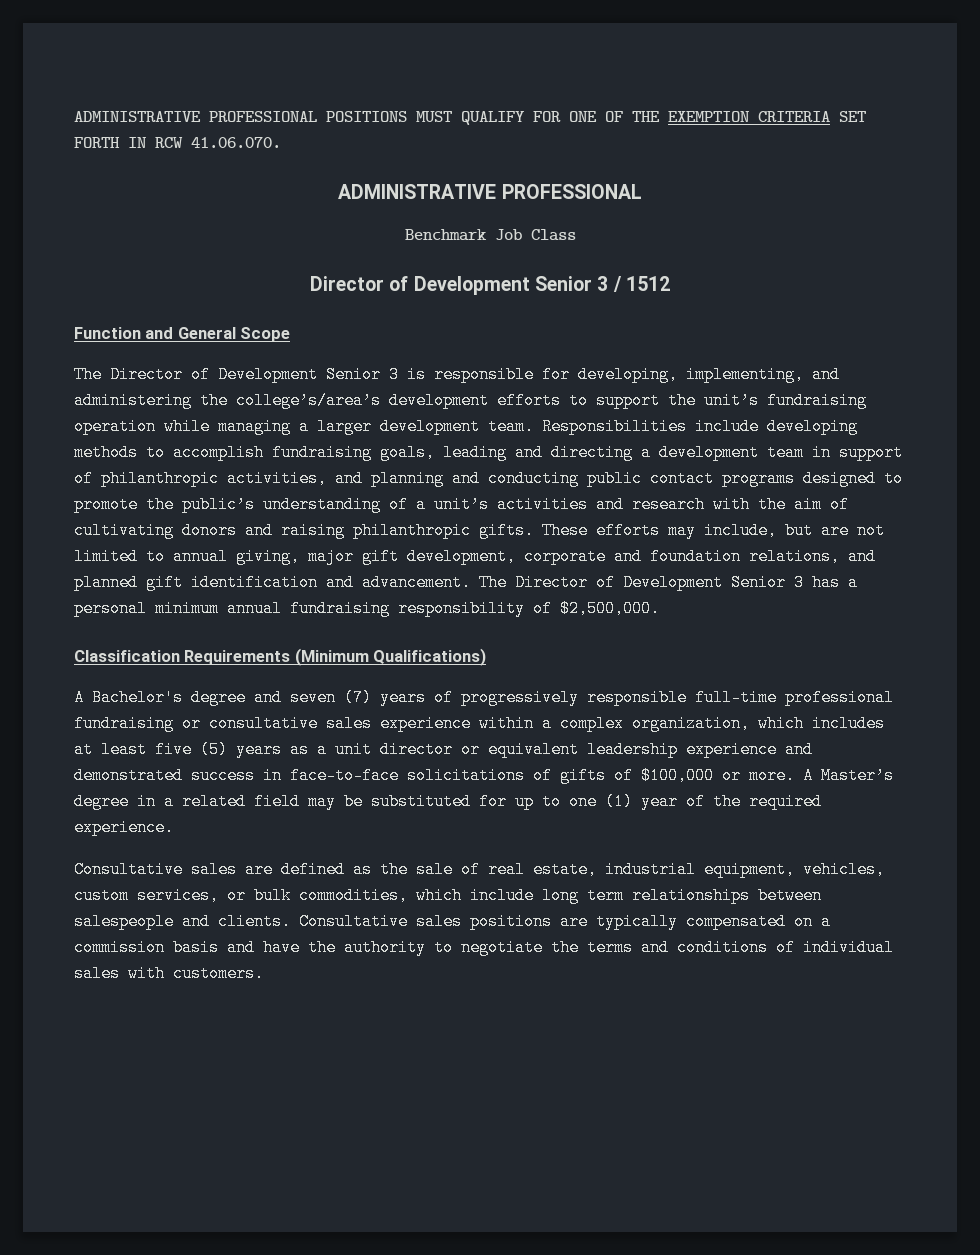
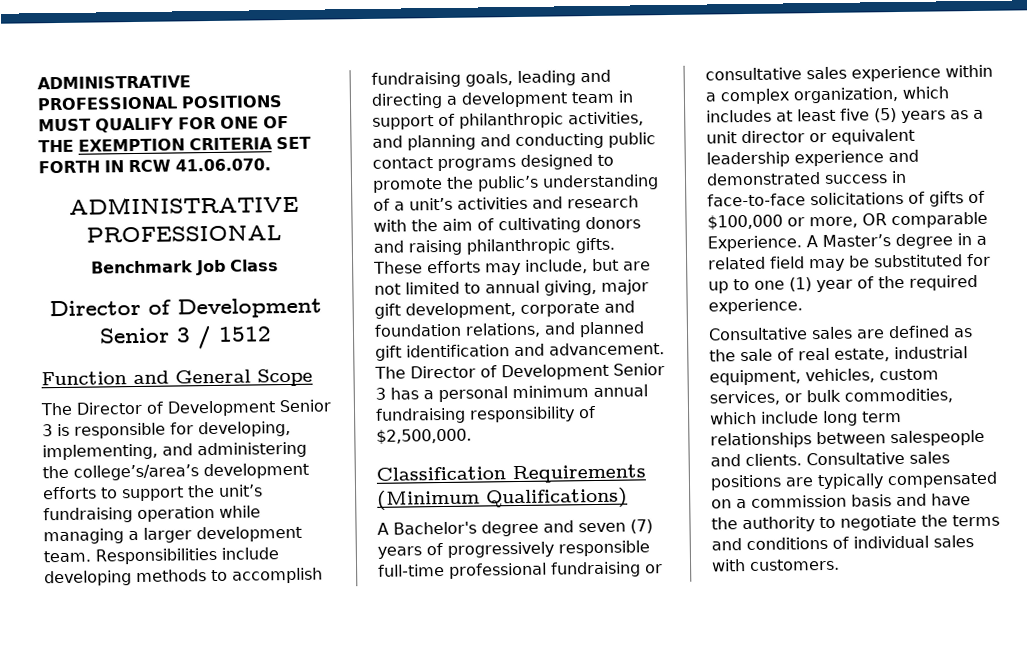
- A Bachelor's degree and seven (7) years of progressively responsible full-time professional fundraising or consultative sales experience within a complex organization, which includes at least five (5) years as a unit director or equivalent leadership experience and demonstrated success in face-to-face solicitations of gifts of $100,000 or more.
+ A Bachelor's degree and seven (7) years of progressively responsible full-time professional fundraising or consultative sales experience within a complex organization, which includes at least five (5) years as a unit director or equivalent leadership experience and demonstrated success in face-to-face solicitations of gifts of $100,000 or more, OR comparable Experience.

